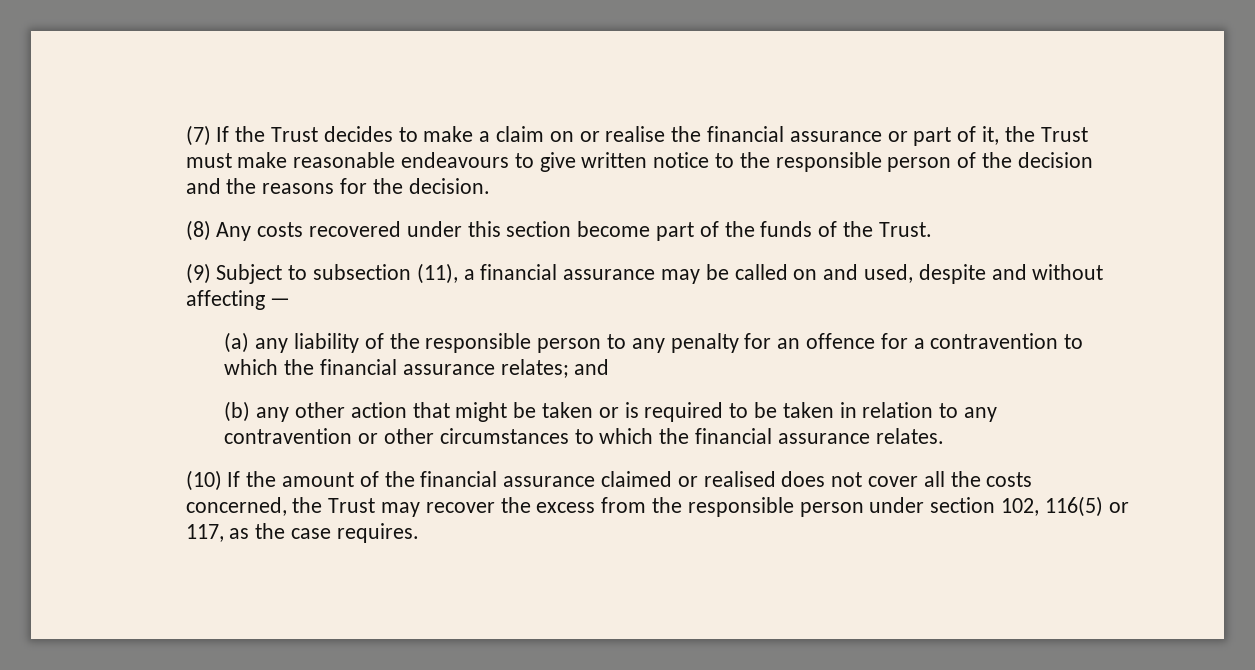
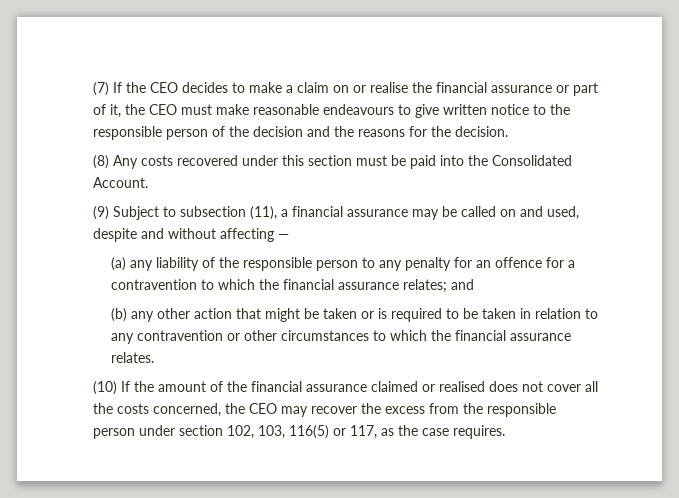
- (7) If the Trust decides to make a claim on or realise the financial assurance or part of it, the Trust must make reasonable endeavours to give written notice to the responsible person of the decision and the reasons for the decision.
+ (7) If the CEO decides to make a claim on or realise the financial assurance or part of it, the CEO must make reasonable endeavours to give written notice to the responsible person of the decision and the reasons for the decision.
- (8) Any costs recovered under this section become part of the funds of the Trust.
+ (8) Any costs recovered under this section must be paid into the Consolidated Account.
- (10) If the amount of the financial assurance claimed or realised does not cover all the costs concerned, the Trust may recover the excess from the responsible person under section 102, 116(5) or 117, as the case requires.
+ (10) If the amount of the financial assurance claimed or realised does not cover all the costs concerned, the CEO may recover the excess from the responsible person under section 102, 103, 116(5) or 117, as the case requires.

